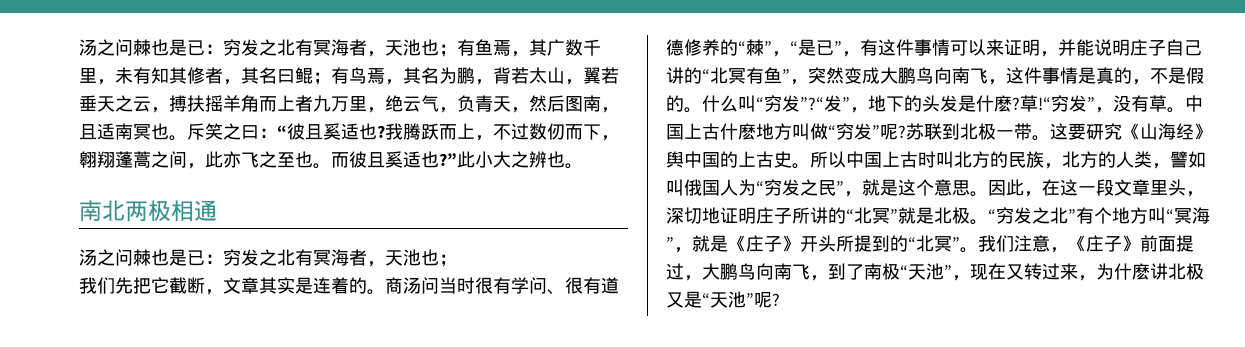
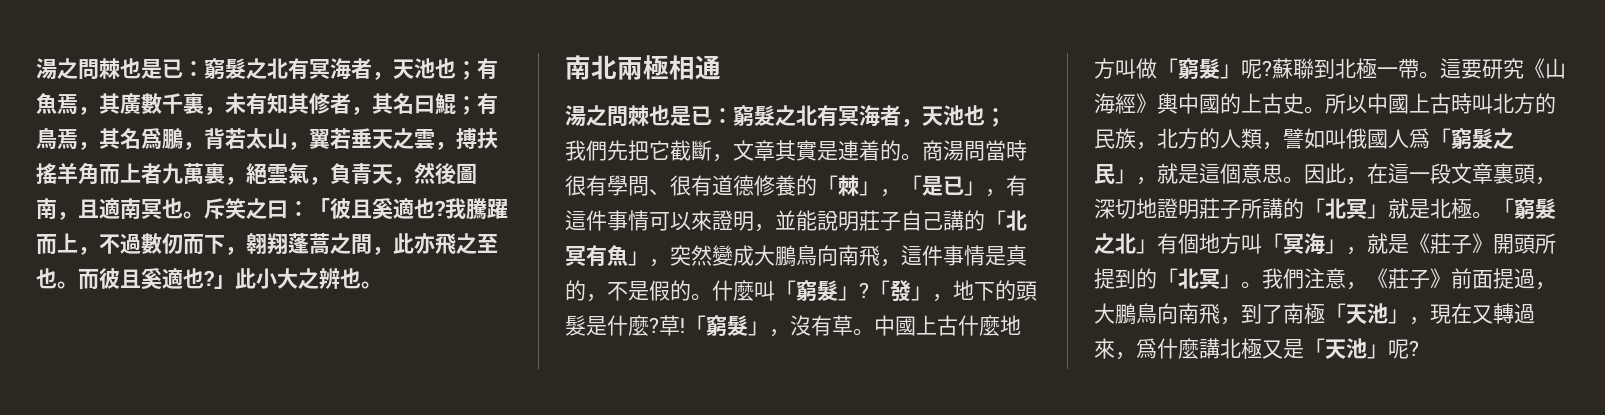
- 汤之问棘也是已：穷发之北有冥海者，天池也；有鱼焉，其广数千里，未有知其修者，其名曰鲲；有鸟焉，其名为鹏，背若太山，翼若垂天之云，搏扶摇羊角而上者九万里，绝云气，负青天，然后图南，且适南冥也。
+ 湯之問棘也是已：窮髮之北有冥海者，天池也；有魚焉，其廣數千裏，未有知其修者，其名曰鯤；有鳥焉，其名爲鵬，背若太山，翼若垂天之雲，搏扶搖羊角而上者九萬裏，絕雲氣，負青天，然後圖南，且適南冥也。
- 斥笑之曰：“彼且奚适也?
+ 斥笑之曰：「彼且奚適也?
- 我腾跃而上，不过数仞而下，翱翔蓬蒿之间，此亦飞之至也。
+ 我騰躍而上，不過數仞而下，翱翔蓬蒿之間，此亦飛之至也。
- 而彼且奚适也?”此小大之辨也。
+ 而彼且奚適也?」此小大之辨也。
- 南北两极相通
- 汤之问棘也是已：穷发之北有冥海者，天池也；
+ 南北兩極相通
+ 湯之問棘也是已：窮髮之北有冥海者，天池也；
- 我们先把它截断，文章其实是连着的。
+ 我們先把它截斷，文章其實是連着的。
- 商汤问当时很有学问、很有道德修养的“棘”，“是已”，有这件事情可以来证明，并能说明庄子自己讲的“北冥有鱼”，突然变成大鹏鸟向南飞，这件事情是真的，不是假的。
+ 商湯問當時很有學問、很有道德修養的「棘」，「是已」，有這件事情可以來證明，並能說明莊子自己講的「北冥有魚」，突然變成大鵬鳥向南飛，這件事情是真的，不是假的。
- 什么叫“穷发”?“发”，地下的头发是什麽?草!“穷发”，没有草。中国上古什麽地方叫做“穷发”呢?苏联到北极一带。这要研究《山海经》舆中国的上古史。
+ 什麼叫「窮髮」?「發」，地下的頭髮是什麼?草!「窮髮」，沒有草。中國上古什麼地方叫做「窮髮」呢?蘇聯到北極一帶。這要研究《山海經》輿中國的上古史。
- 所以中国上古时叫北方的民族，北方的人类，譬如叫俄国人为“穷发之民”，就是这个意思。
+ 所以中國上古時叫北方的民族，北方的人類，譬如叫俄國人爲「窮髮之民」，就是這個意思。
- 因此，在这一段文章里头，深切地证明庄子所讲的“北冥”就是北极。“穷发之北”有个地方叫“冥海”，就是《庄子》开头所提到的“北冥”。我们注意，《庄子》前面提过，大鹏鸟向南飞，到了南极“天池”，现在又转过来，为什麽讲北极又是“天池”呢?
+ 因此，在這一段文章裏頭，深切地證明莊子所講的「北冥」就是北極。「窮髮之北」有個地方叫「冥海」，就是《莊子》開頭所提到的「北冥」。我們注意，《莊子》前面提過，大鵬鳥向南飛，到了南極「天池」，現在又轉過來，爲什麼講北極又是「天池」呢?

